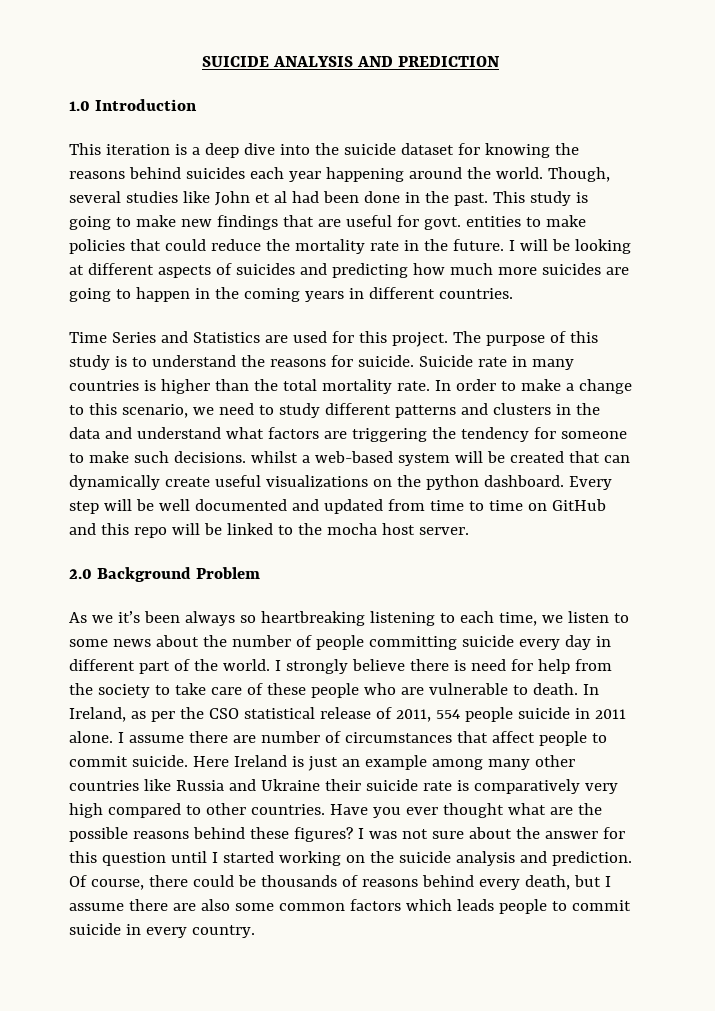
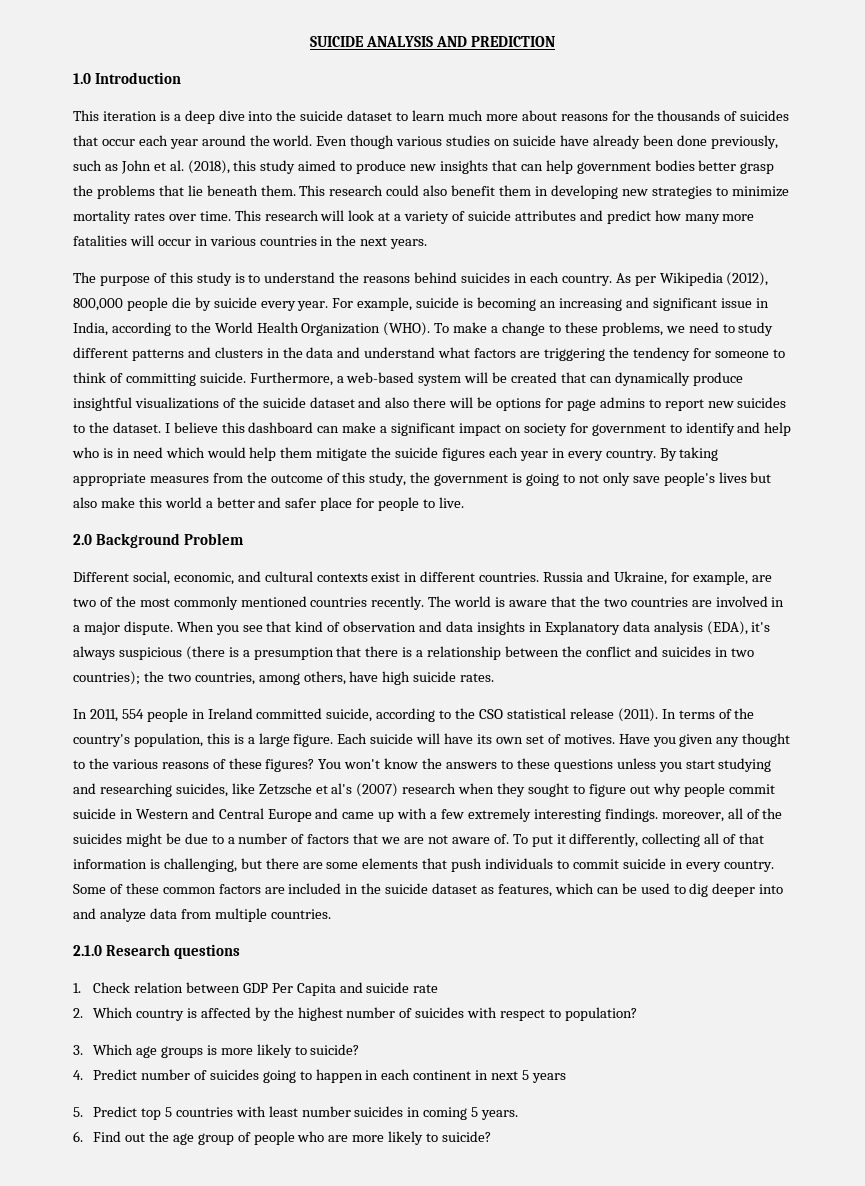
- This iteration is a deep dive into the suicide dataset for knowing the reasons behind suicides each year happening around the world.
+ This iteration is a deep dive into the suicide dataset to learn much more about reasons for the thousands of suicides that occur each year around the world.
- Though, several studies like John et al had been done in the past. This study is going to make new findings that are useful for govt. entities to make policies that could reduce the mortality rate in the future. I will be looking at different aspects of suicides and predicting how much more suicides are going to happen in the coming years in different countries.
- Time Series and Statistics are used for this project. The purpose of this study is to understand the reasons for suicide. Suicide rate in many countries is higher than the total mortality rate. In order to make a change to this scenario, we need to study different patterns and clusters in the data and understand what factors are triggering the tendency for someone to make such decisions. whilst a web-based system will be created that can dynamically create useful visualizations on the python dashboard. Every step will be well documented and updated from time to time on GitHub and this repo will be linked to the mocha host server.
+ Even though various studies on suicide have already been done previously, such as John et al. (2018), this study aimed to produce new insights that can help government bodies better grasp the problems that lie beneath them. This research could also benefit them in developing new strategies to minimize mortality rates over time. This research will look at a variety of suicide attributes and predict how many more fatalities will occur in various countries in the next years.
+ The purpose of this study is to understand the reasons behind suicides in each country. As per Wikipedia (2012), 800,000 people die by suicide every year. For example, suicide is becoming an increasing and significant issue in India, according to the World Health Organization (WHO). To make a change to these problems, we need to study different patterns and clusters in the data and understand what factors are triggering the tendency for someone to think of committing suicide. Furthermore, a web-based system will be created that can dynamically produce insightful visualizations of the suicide dataset and also there will be options for page admins to report new suicides to the dataset. I believe this dashboard can make a significant impact on society for government to identify and help who is in need which would help them mitigate the suicide figures each year in every country. By taking appropriate measures from the outcome of this study, the government is going to not only save people's lives but also make this world a better and safer place for people to live.
  2.0 Background Problem
- As we it’s been always so heartbreaking listening to each time, we listen to some news about the number of people committing suicide every day in different part of the world. I strongly believe there is need for help from the society to take care of these people who are vulnerable to death. In Ireland, as per the CSO statistical release of 2011, 554 people suicide in 2011 alone. I assume there are number of circumstances that affect people to commit suicide. Here Ireland is just an example among many other countries like Russia and Ukraine their suicide rate is comparatively very high compared to other countries. Have you ever thought what are the possible reasons behind these figures? I was not sure about the answer for this question until I started working on the suicide analysis and prediction. Of course, there could be thousands of reasons behind every death, but I assume there are also some common factors which leads people to commit suicide in every country.
+ Different social, economic, and cultural contexts exist in different countries. Russia and Ukraine, for example, are two of the most commonly mentioned countries recently. The world is aware that the two countries are involved in a major dispute. When you see that kind of observation and data insights in Explanatory data analysis (EDA), it's always suspicious (there is a presumption that there is a relationship between the conflict and suicides in two countries); the two countries, among others, have high suicide rates.
+ In 2011, 554 people in Ireland committed suicide, according to the CSO statistical release (2011). In terms of the country's population, this is a large figure. Each suicide will have its own set of motives. Have you given any thought to the various reasons of these figures? You won't know the answers to these questions unless you start studying and researching suicides, like Zetzsche et al's (2007) research when they sought to figure out why people commit suicide in Western and Central Europe and came up with a few extremely interesting findings. moreover, all of the suicides might be due to a number of factors that we are not aware of. To put it differently, collecting all of that information is challenging, but there are some elements that push individuals to commit suicide in every country.
+ Some of these common factors are included in the suicide dataset as features, which can be used to dig deeper into and analyze data from multiple countries.
+ 2.1.0 Research questions
+ 1. Check relation between GDP Per Capita and suicide rate
+ 2. Which country is affected by the highest number of suicides with respect to population?
+ 3. Which age groups is more likely to suicide?
+ 4. Predict number of suicides going to happen in each continent in next 5 years
+ 5. Predict top 5 countries with least number suicides in coming 5 years.
+ 6. Find out the age group of people who are more likely to suicide?

